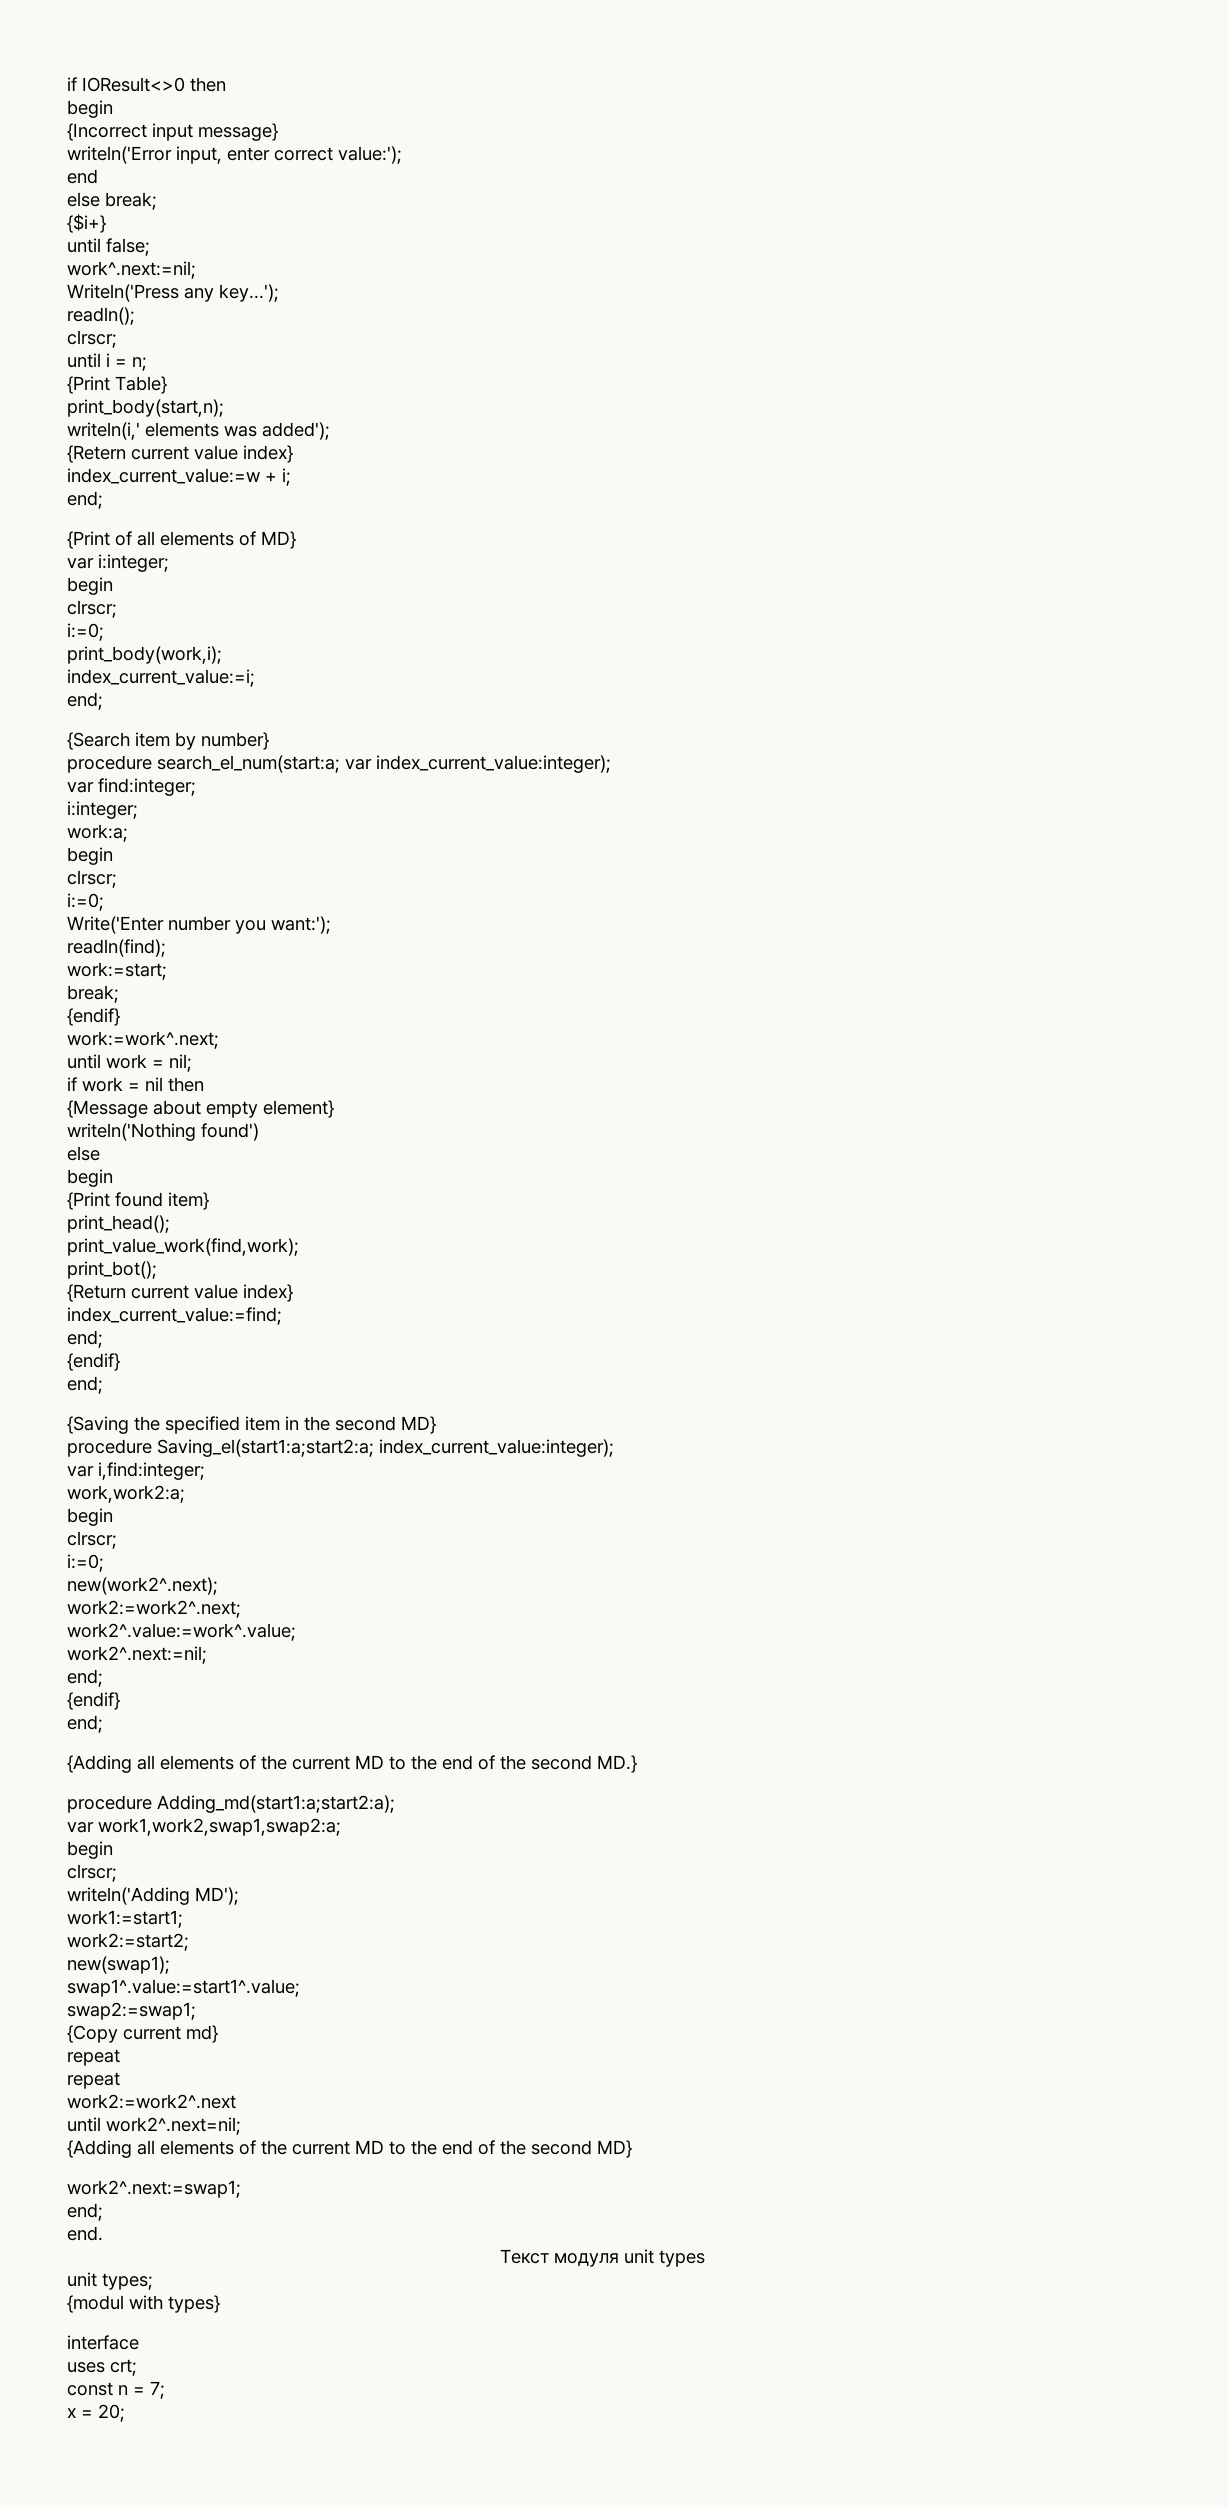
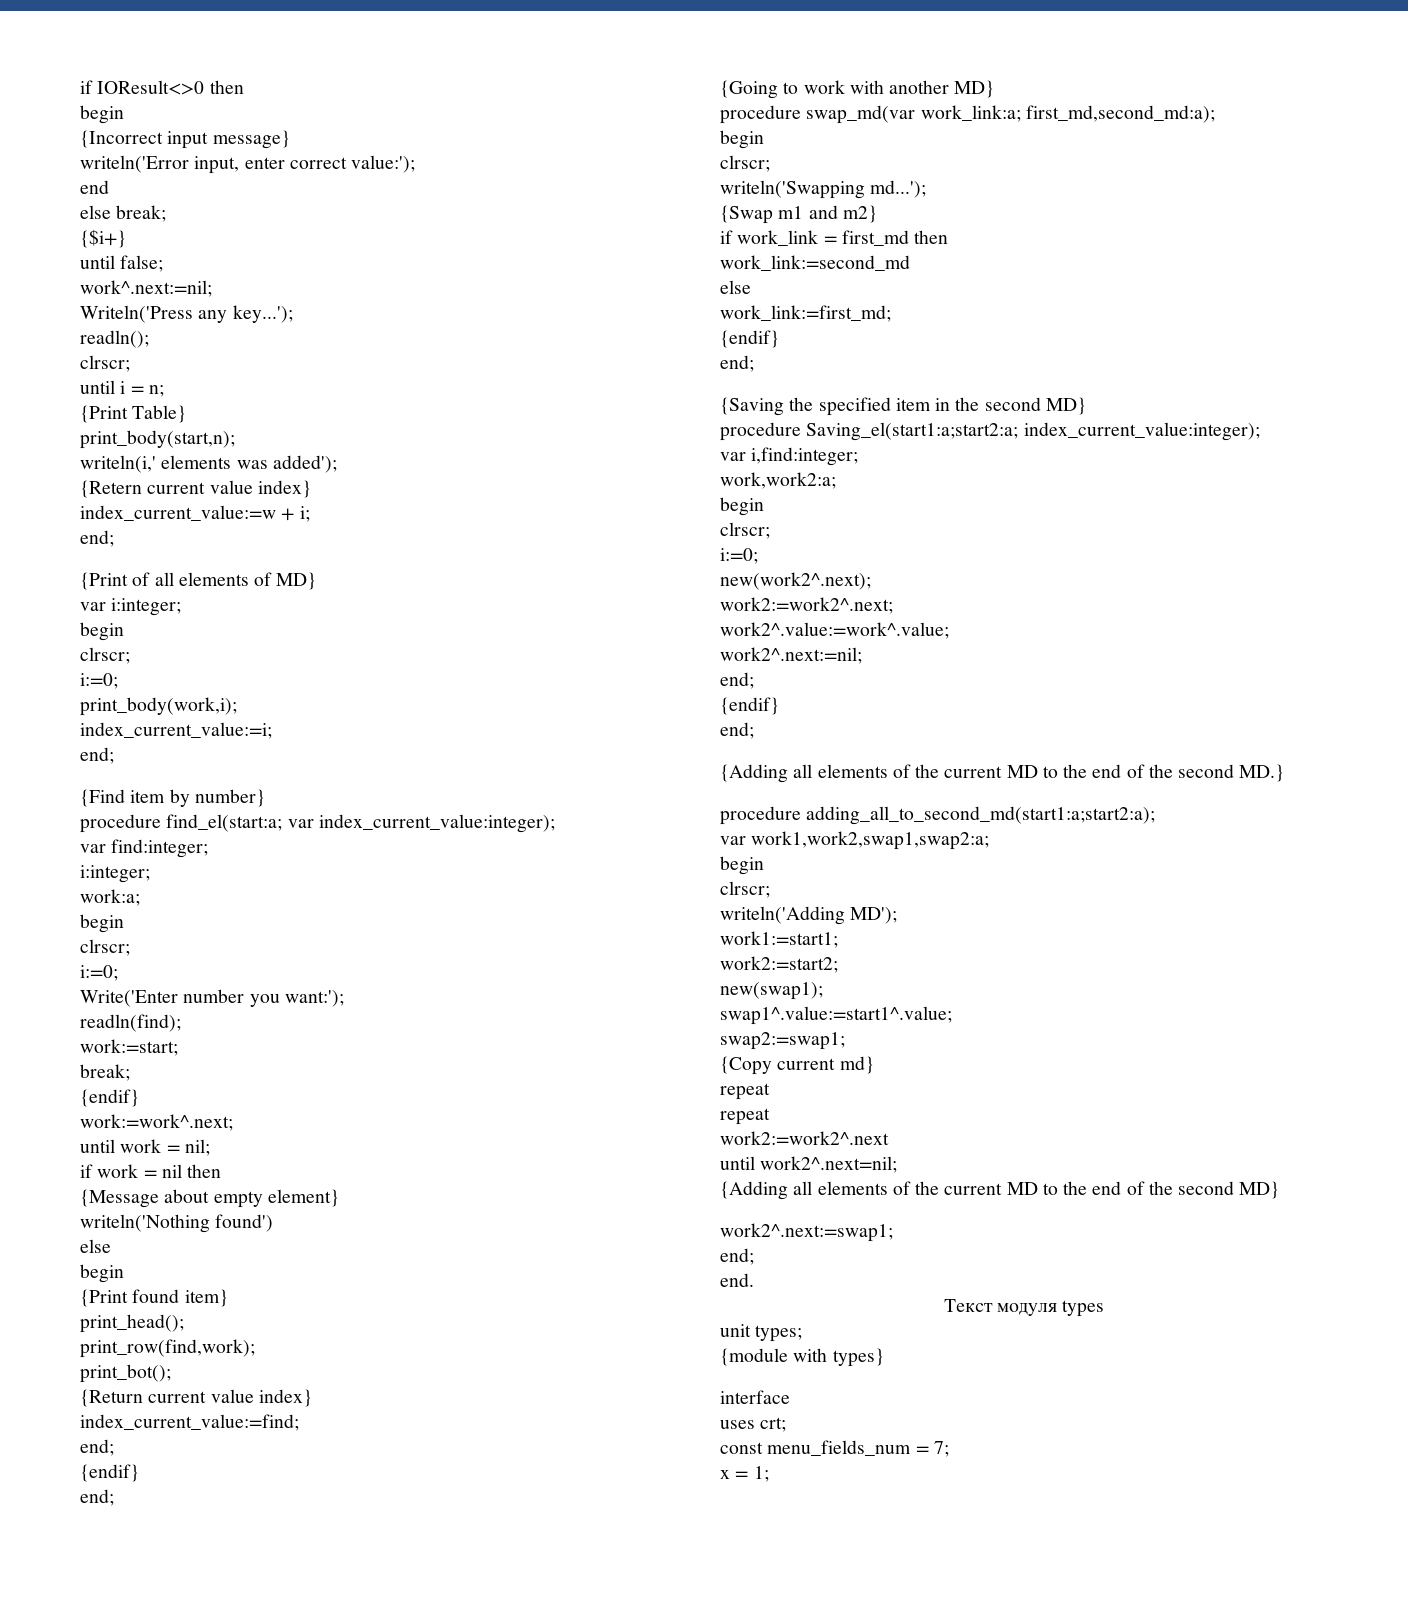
- {Search item by number}
+ {Find item by number}
- procedure search_el_num(start:a; var index_current_value:integer);
+ procedure find_el(start:a; var index_current_value:integer);
- print_value_work(find,work);
+ print_row(find,work);
+ {Going to work with another MD}
+ procedure swap_md(var work_link:a; first_md,second_md:a);
+ begin
+ clrscr;
+ writeln('Swapping md...');
+ {Swap m1 and m2}
+ if work_link = first_md then
+ work_link:=second_md
+ else
+ work_link:=first_md;
+ {endif}
+ end;
- procedure Adding_md(start1:a;start2:a);
+ procedure adding_all_to_second_md(start1:a;start2:a);
- Текст модуля unit types
+ Текст модуля types
- {modul with types}
+ {module with types}
- const n = 7;
+ const menu_fields_num = 7;
- x = 20;
+ x = 1;

